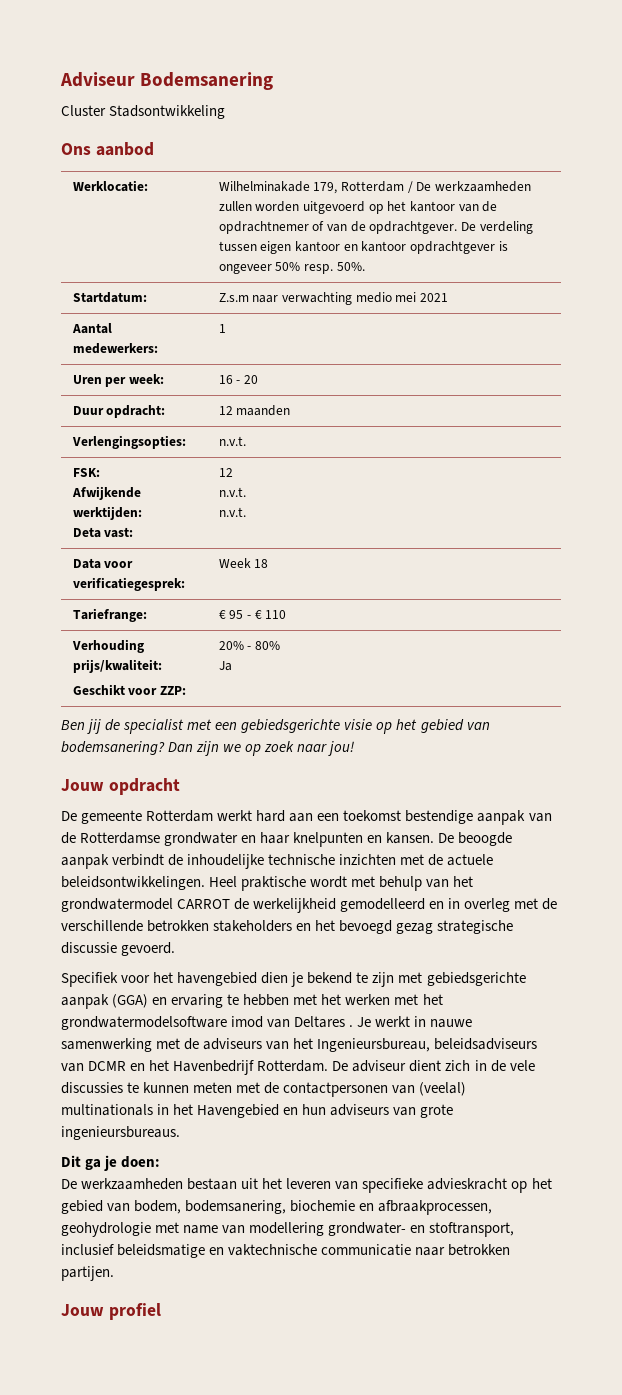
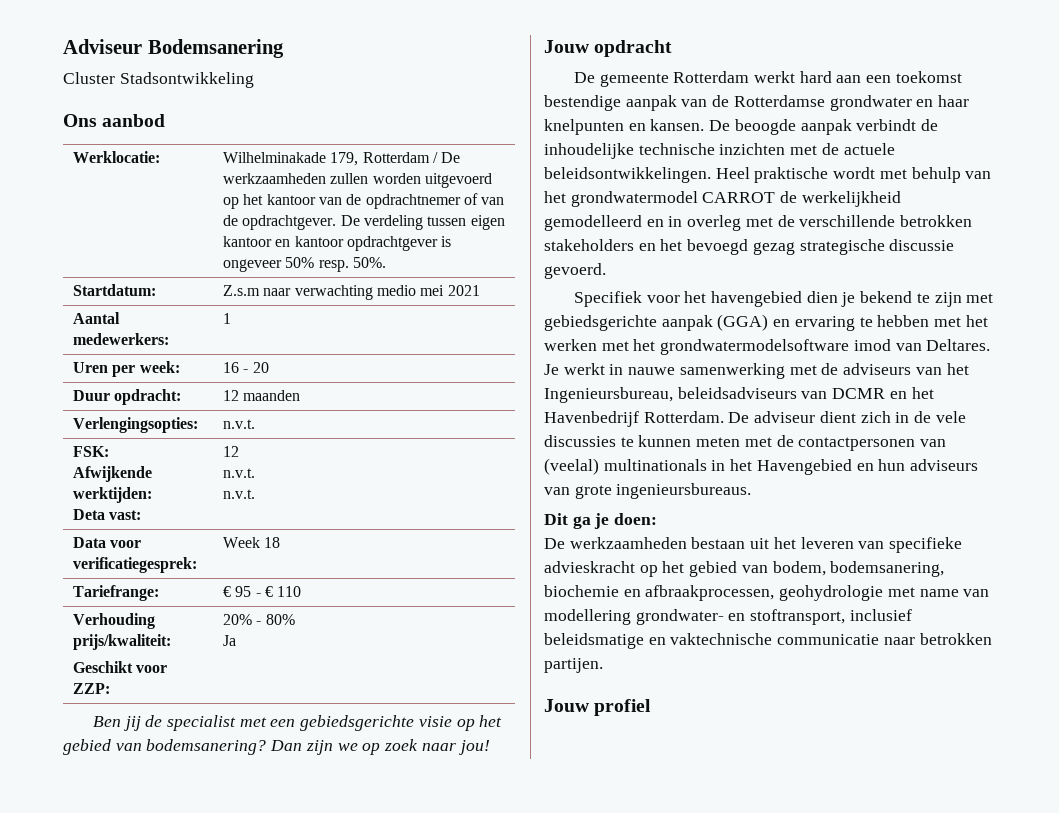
- Specifiek voor het havengebied dien je bekend te zijn met gebiedsgerichte aanpak (GGA) en ervaring te hebben met het werken met het grondwatermodelsoftware imod van Deltares .
+ Specifiek voor het havengebied dien je bekend te zijn met gebiedsgerichte aanpak (GGA) en ervaring te hebben met het werken met het grondwatermodelsoftware imod van Deltares.

